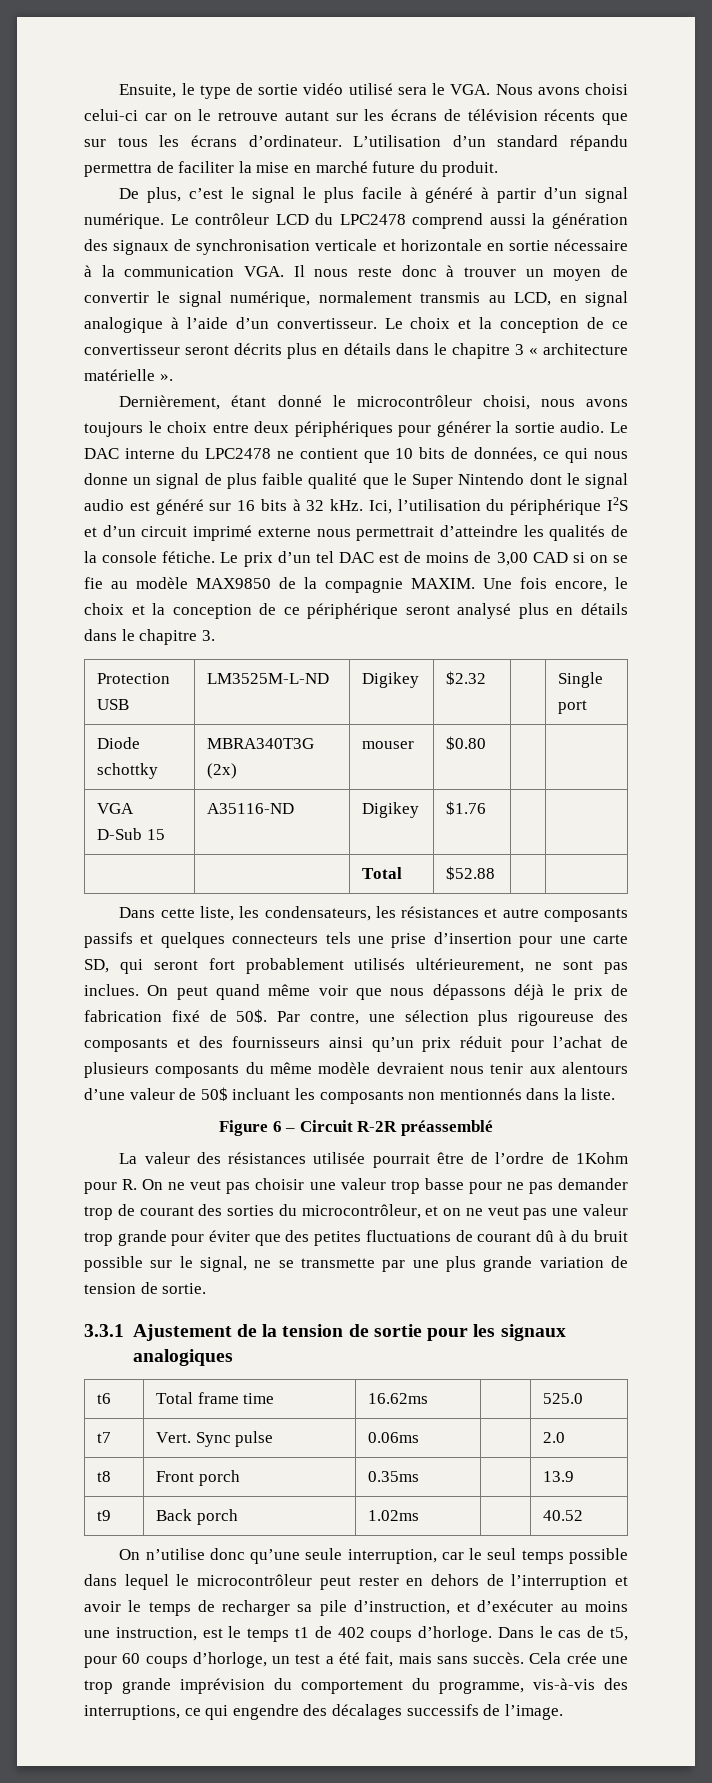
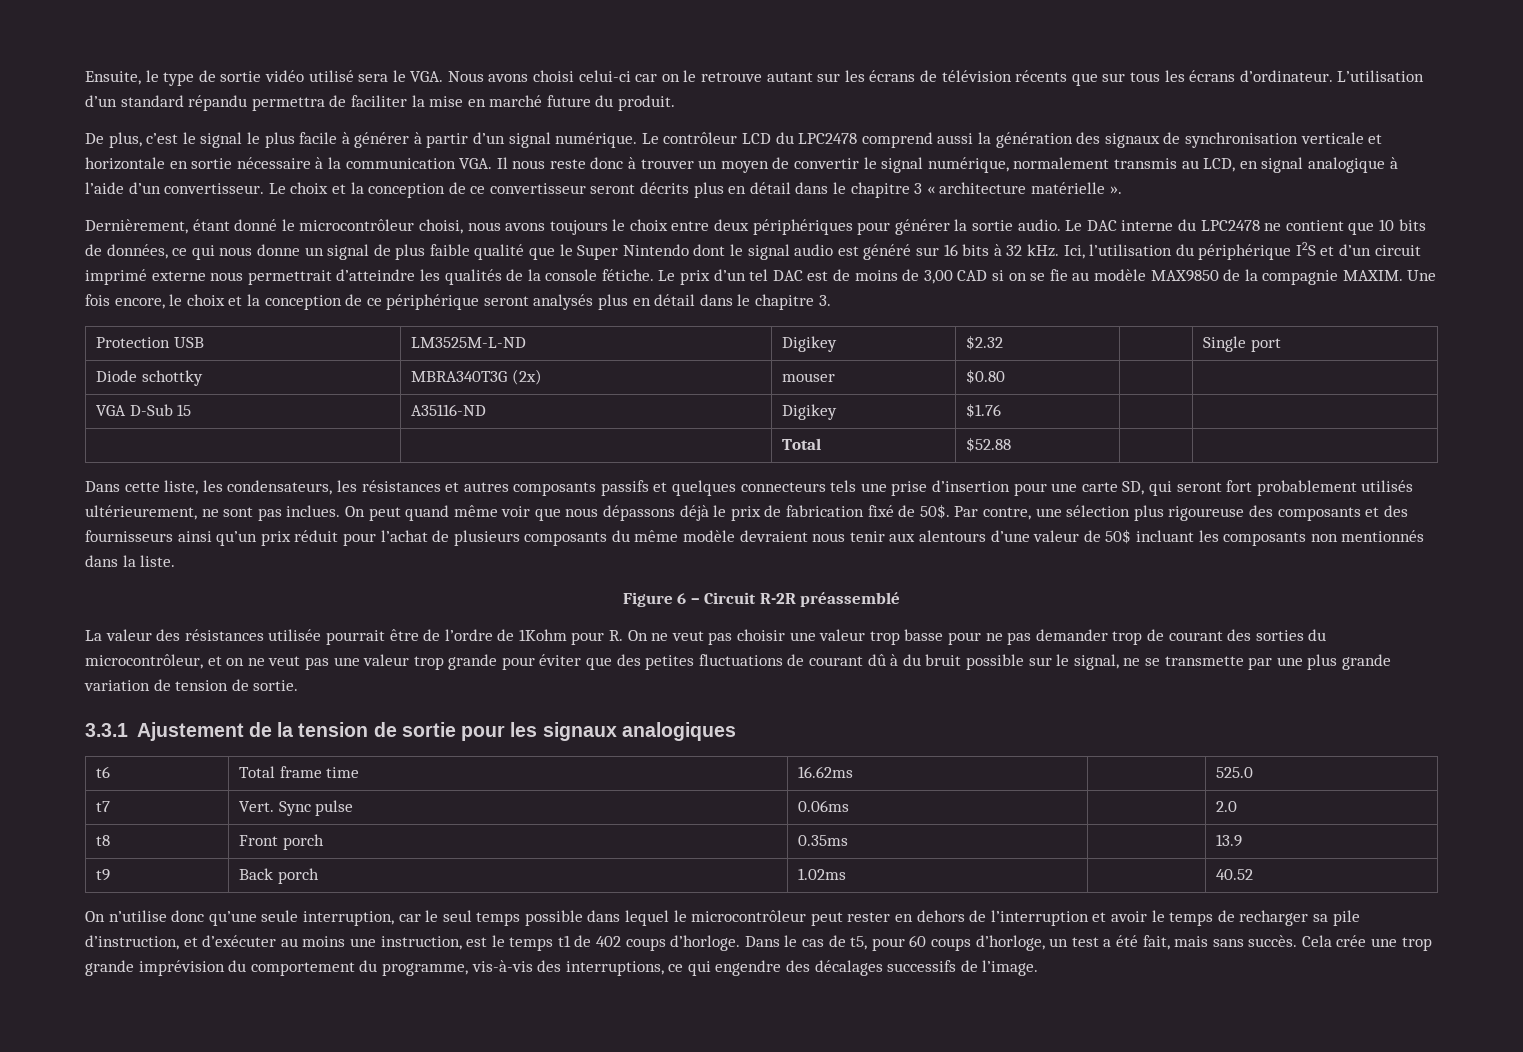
- De plus, c’est le signal le plus facile à généré à partir d’un signal numérique.
+ De plus, c’est le signal le plus facile à générer à partir d’un signal numérique.
- Le choix et la conception de ce convertisseur seront décrits plus en détails dans le chapitre 3 « architecture matérielle ».
+ Le choix et la conception de ce convertisseur seront décrits plus en détail dans le chapitre 3 « architecture matérielle ».
- Une fois encore, le choix et la conception de ce périphérique seront analysé plus en détails dans le chapitre 3.
+ Une fois encore, le choix et la conception de ce périphérique seront analysés plus en détail dans le chapitre 3.
- Dans cette liste, les condensateurs, les résistances et autre composants passifs et quelques connecteurs tels une prise d’insertion pour une carte SD, qui seront fort probablement utilisés ultérieurement, ne sont pas inclues.
+ Dans cette liste, les condensateurs, les résistances et autres composants passifs et quelques connecteurs tels une prise d’insertion pour une carte SD, qui seront fort probablement utilisés ultérieurement, ne sont pas inclues.

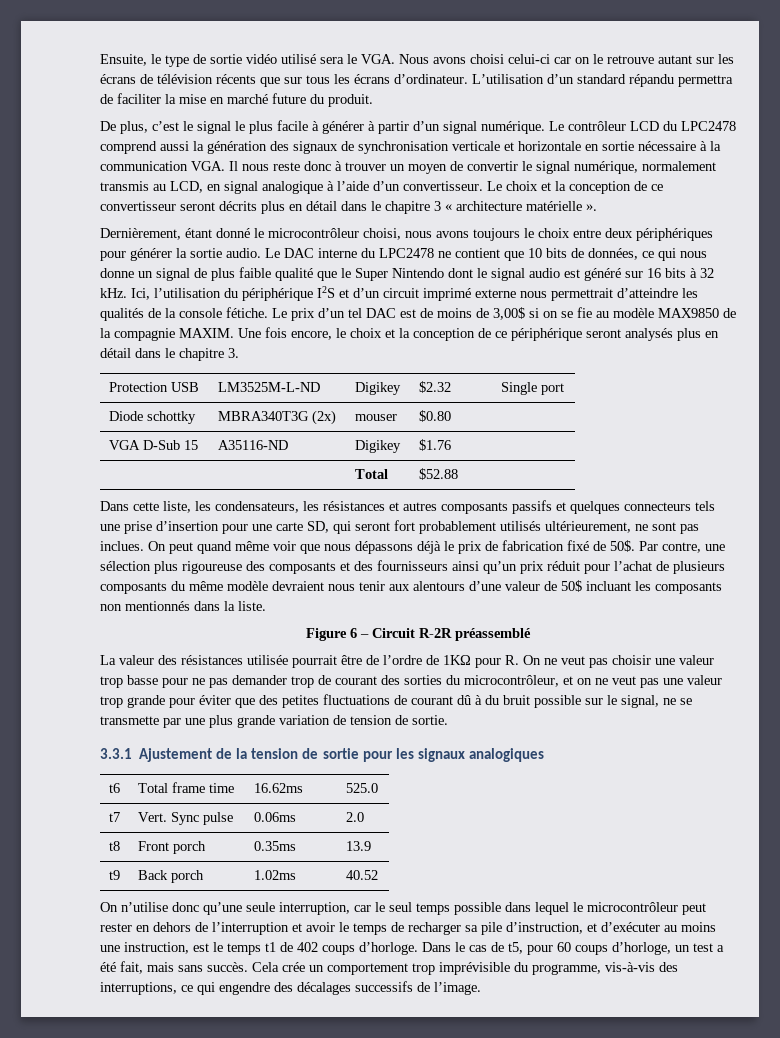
- Le prix d’un tel DAC est de moins de 3,00 CAD si on se fie au modèle MAX9850 de la compagnie MAXIM.
+ Le prix d’un tel DAC est de moins de 3,00$ si on se fie au modèle MAX9850 de la compagnie MAXIM.
- La valeur des résistances utilisée pourrait être de l’ordre de 1Kohm pour R. On ne veut pas choisir une valeur trop basse pour ne pas demander trop de courant des sorties du microcontrôleur, et on ne veut pas une valeur trop grande pour éviter que des petites fluctuations de courant dû à du bruit possible sur le signal, ne se transmette par une plus grande variation de tension de sortie.
+ La valeur des résistances utilisée pourrait être de l’ordre de 1KΩ pour R. On ne veut pas choisir une valeur trop basse pour ne pas demander trop de courant des sorties du microcontrôleur, et on ne veut pas une valeur trop grande pour éviter que des petites fluctuations de courant dû à du bruit possible sur le signal, ne se transmette par une plus grande variation de tension de sortie.
- Cela crée une trop grande imprévision du comportement du programme, vis-à-vis des interruptions, ce qui engendre des décalages successifs de l’image.
+ Cela crée un comportement trop imprévisible du programme, vis-à-vis des interruptions, ce qui engendre des décalages successifs de l’image.

